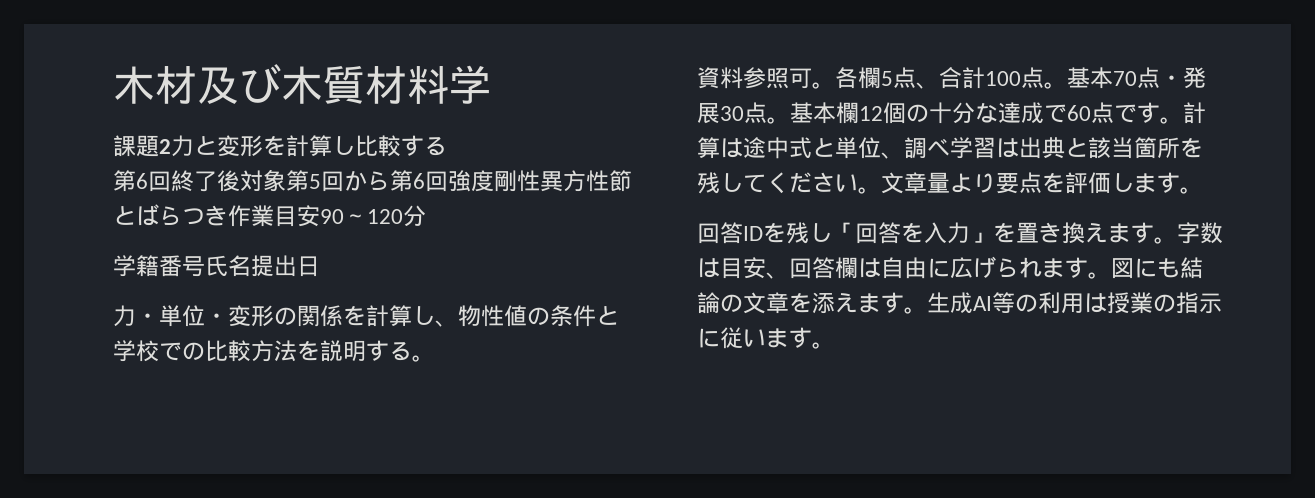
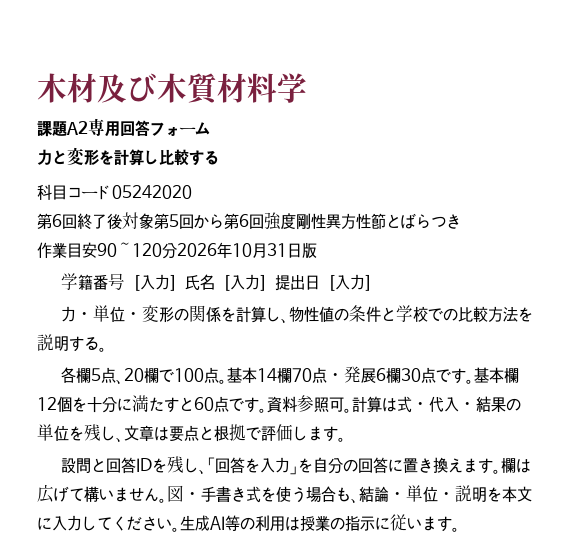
- 課題2力と変形を計算し比較する
+ 課題A2専用回答フォーム
+ 力と変形を計算し比較する
+ 科目コード05242020
- 第6回終了後対象第5回から第6回強度剛性異方性節とばらつき作業目安90～120分
- 学籍番号氏名提出日
+ 第6回終了後対象第5回から第6回強度剛性異方性節とばらつき
+ 作業目安90～120分2026年10月31日版
+ 学籍番号［入力］氏名［入力］提出日［入力］
- 資料参照可。各欄5点、合計100点。基本70点・発展30点。基本欄12個の十分な達成で60点です。計算は途中式と単位、調べ学習は出典と該当箇所を残してください。文章量より要点を評価します。
+ 各欄5点、20欄で100点。基本14欄70点・発展6欄30点です。基本欄12個を十分に満たすと60点です。資料参照可。計算は式・代入・結果の単位を残し、文章は要点と根拠で評価します。
- 回答IDを残し「回答を入力」を置き換えます。
+ 設問と回答IDを残し、「回答を入力」を自分の回答に置き換えます。
- 字数は目安、回答欄は自由に広げられます。図にも結論の文章を添えます。
+ 欄は広げて構いません。図・手書き式を使う場合も、結論・単位・説明を本文に入力してください。

